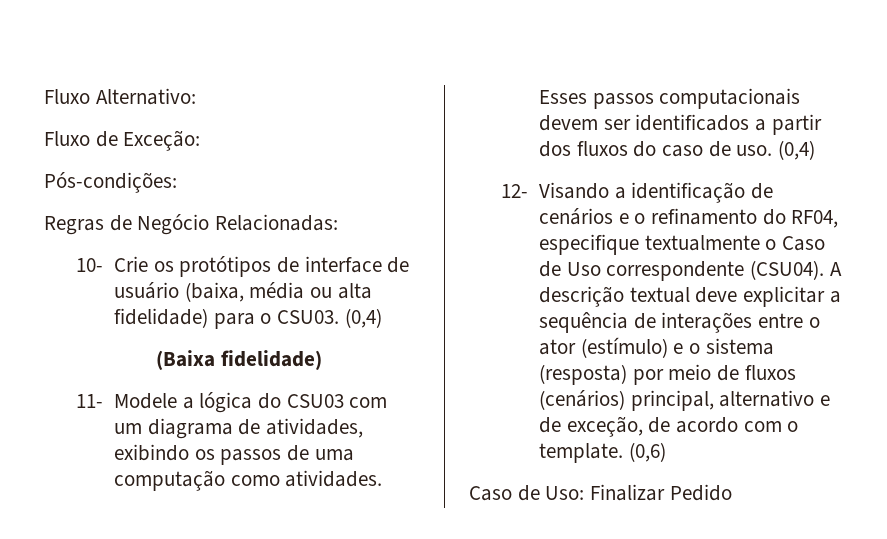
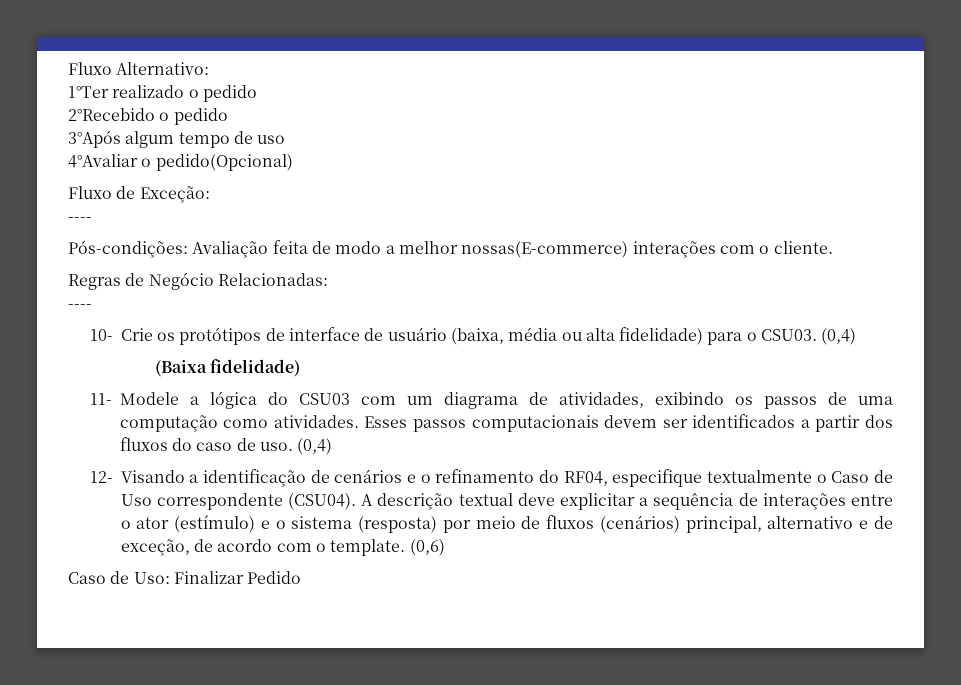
+ 1°Ter realizado o pedido
+ 2°Recebido o pedido
+ 3°Após algum tempo de uso
+ 4°Avaliar o pedido(Opcional)
  Fluxo de Exceção:
+ ----
- Pós-condições:
+ Pós-condições: Avaliação feita de modo a melhor nossas(E-commerce) interações com o cliente.
  Regras de Negócio Relacionadas:
+ ----

